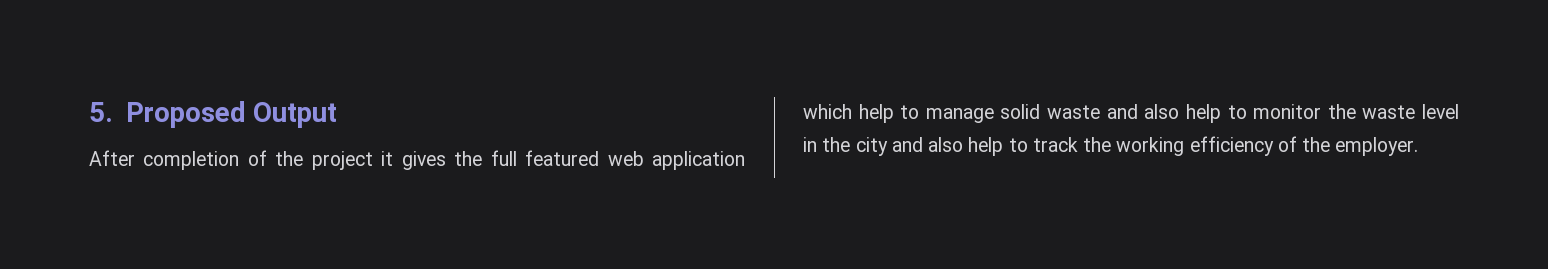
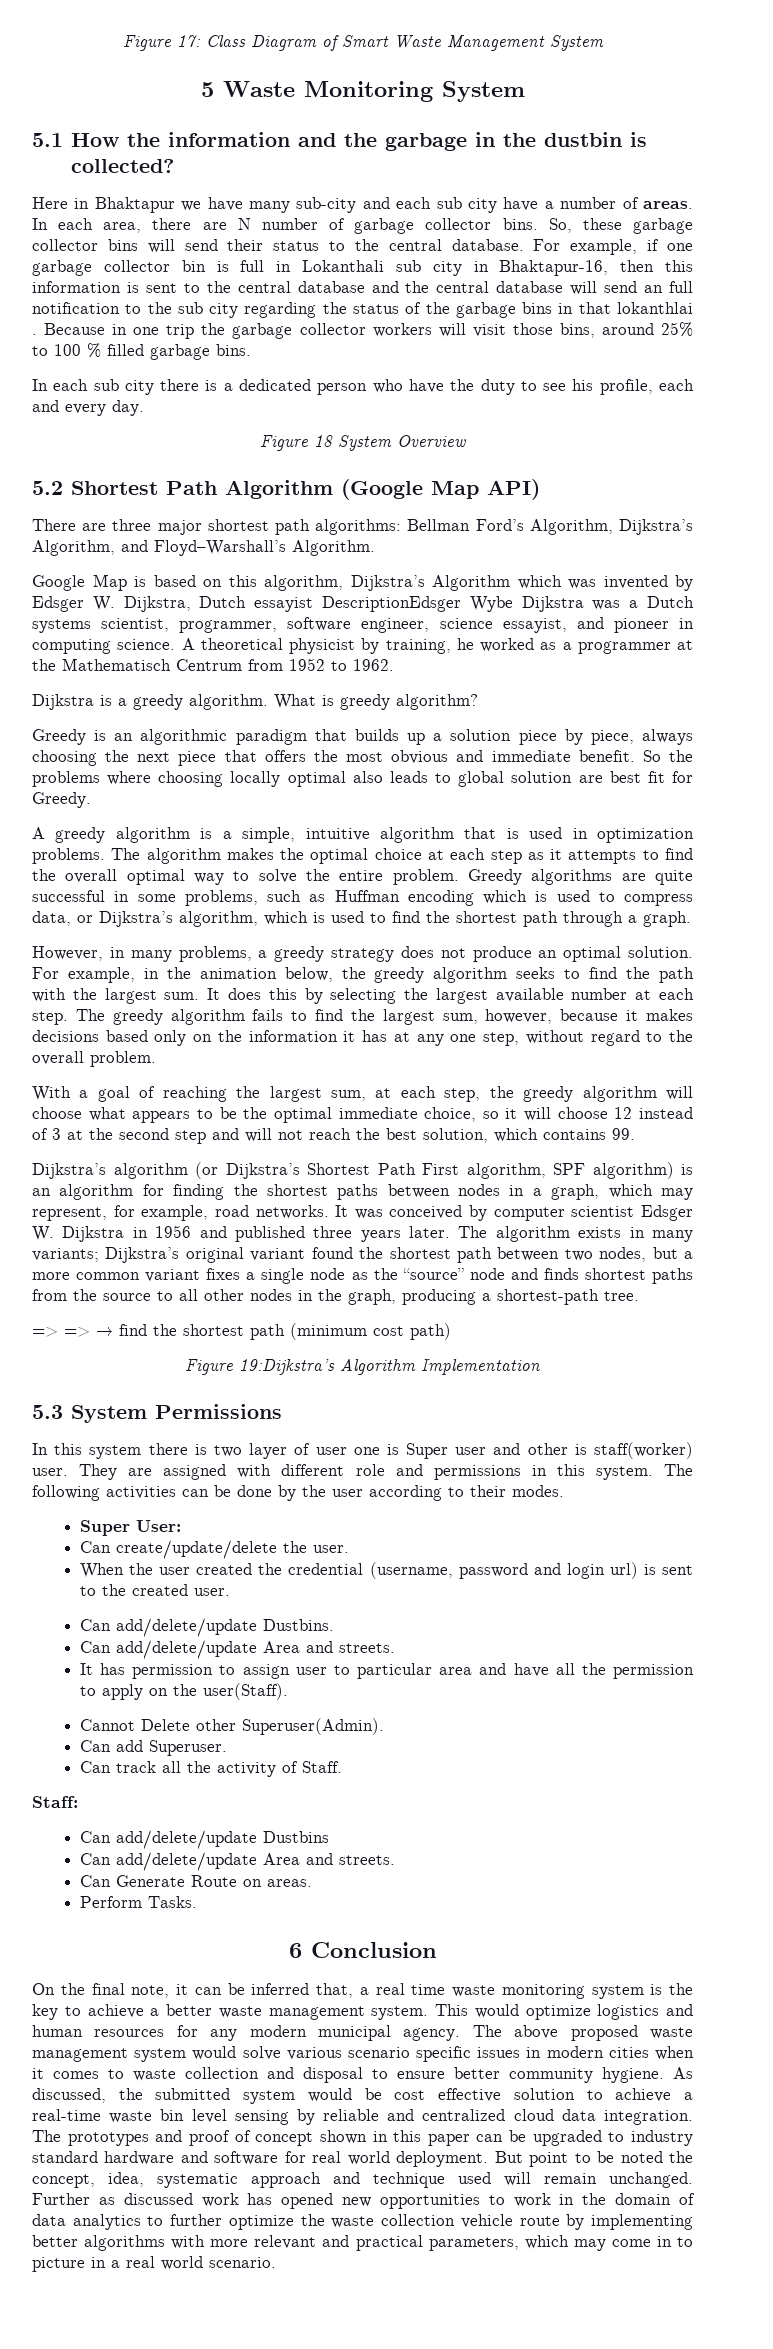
- 5. Proposed Output
- After completion of the project it gives the full featured web application which help to manage solid waste and also help to monitor the waste level in the city and also help to track the working efficiency of the employer.
+ Figure 17: Class Diagram of Smart Waste Management System
+ 5 Waste Monitoring System
+ 5.1 How the information and the garbage in the dustbin is collected?
+ Here in Bhaktapur we have many sub-city and each sub city have a number of areas. In each area, there are N number of garbage collector bins. So, these garbage collector bins will send their status to the central database. For example, if one garbage collector bin is full in Lokanthali sub city in Bhaktapur-16, then this information is sent to the central database and the central database will send an full notification to the sub city regarding the status of the garbage bins in that lokanthlai . Because in one trip the garbage collector workers will visit those bins, around 25% to 100 % filled garbage bins.
+ In each sub city there is a dedicated person who have the duty to see his profile, each and every day.
+ Figure 18 System Overview
+ 5.2 Shortest Path Algorithm (Google Map API)
+ There are three major shortest path algorithms: Bellman Ford’s Algorithm, Dijkstra’s Algorithm, and Floyd–Warshall’s Algorithm.
+ Google Map is based on this algorithm, Dijkstra’s Algorithm which was invented by Edsger W. Dijkstra, Dutch essayist DescriptionEdsger Wybe Dijkstra was a Dutch systems scientist, programmer, software engineer, science essayist, and pioneer in computing science. A theoretical physicist by training, he worked as a programmer at the Mathematisch Centrum from 1952 to 1962.
+ Dijkstra is a greedy algorithm. What is greedy algorithm?
+ Greedy is an algorithmic paradigm that builds up a solution piece by piece, always choosing the next piece that offers the most obvious and immediate benefit. So the problems where choosing locally optimal also leads to global solution are best fit for Greedy.
+ A greedy algorithm is a simple, intuitive algorithm that is used in optimization problems. The algorithm makes the optimal choice at each step as it attempts to find the overall optimal way to solve the entire problem. Greedy algorithms are quite successful in some problems, such as Huffman encoding which is used to compress data, or Dijkstra’s algorithm, which is used to find the shortest path through a graph.
+ However, in many problems, a greedy strategy does not produce an optimal solution. For example, in the animation below, the greedy algorithm seeks to find the path with the largest sum. It does this by selecting the largest available number at each step. The greedy algorithm fails to find the largest sum, however, because it makes decisions based only on the information it has at any one step, without regard to the overall problem.
+ With a goal of reaching the largest sum, at each step, the greedy algorithm will choose what appears to be the optimal immediate choice, so it will choose 12 instead of 3 at the second step and will not reach the best solution, which contains 99.
+ Dijkstra’s algorithm (or Dijkstra’s Shortest Path First algorithm, SPF algorithm) is an algorithm for finding the shortest paths between nodes in a graph, which may represent, for example, road networks. It was conceived by computer scientist Edsger W. Dijkstra in 1956 and published three years later. The algorithm exists in many variants; Dijkstra’s original variant found the shortest path between two nodes, but a more common variant fixes a single node as the “source” node and finds shortest paths from the source to all other nodes in the graph, producing a shortest-path tree.
+ => => → find the shortest path (minimum cost path)
+ Figure 19:Dijkstra’s Algorithm Implementation
+ 5.3 System Permissions
+ In this system there is two layer of user one is Super user and other is staff(worker) user. They are assigned with different role and permissions in this system. The following activities can be done by the user according to their modes.
+ Super User:
+ Can create/update/delete the user.
+ When the user created the credential (username, password and login url) is sent to the created user.
+ Can add/delete/update Dustbins.
+ Can add/delete/update Area and streets.
+ It has permission to assign user to particular area and have all the permission to apply on the user(Staff).
+ Cannot Delete other Superuser(Admin).
+ Can add Superuser.
+ Can track all the activity of Staff.
+ Staff:
+ Can add/delete/update Dustbins
+ Can add/delete/update Area and streets.
+ Can Generate Route on areas.
+ Perform Tasks.
+ 6 Conclusion
+ On the final note, it can be inferred that, a real time waste monitoring system is the key to achieve a better waste management system. This would optimize logistics and human resources for any modern municipal agency. The above proposed waste management system would solve various scenario specific issues in modern cities when it comes to waste collection and disposal to ensure better community hygiene. As discussed, the submitted system would be cost effective solution to achieve a real-time waste bin level sensing by reliable and centralized cloud data integration. The prototypes and proof of concept shown in this paper can be upgraded to industry standard hardware and software for real world deployment. But point to be noted the concept, idea, systematic approach and technique used will remain unchanged. Further as discussed work has opened new opportunities to work in the domain of data analytics to further optimize the waste collection vehicle route by implementing better algorithms with more relevant and practical parameters, which may come in to picture in a real world scenario.

